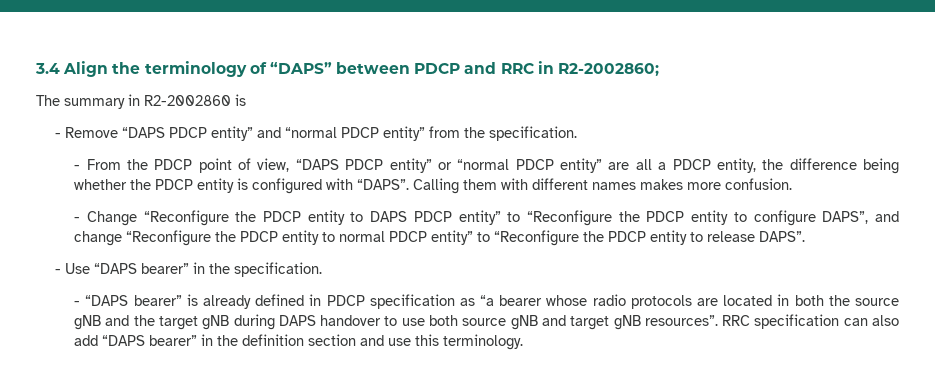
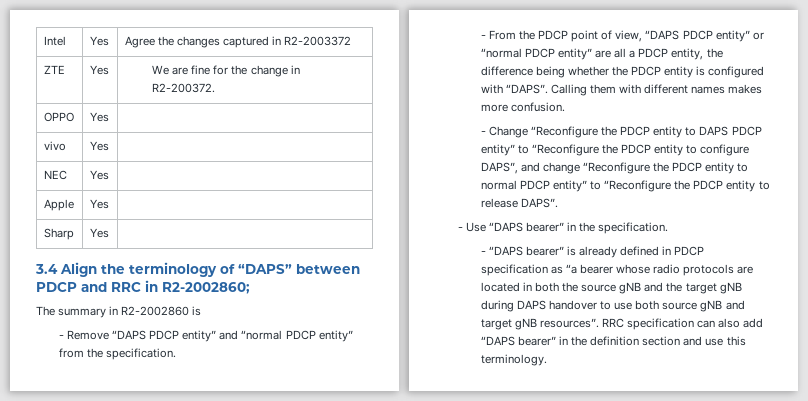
+ Intel | Yes | Agree the changes captured in R2-2003372
+ ZTE | Yes | We are fine for the change in R2-200372.
+ OPPO | Yes |
+ vivo | Yes |
+ NEC | Yes |
+ Apple | Yes |
+ Sharp | Yes |

